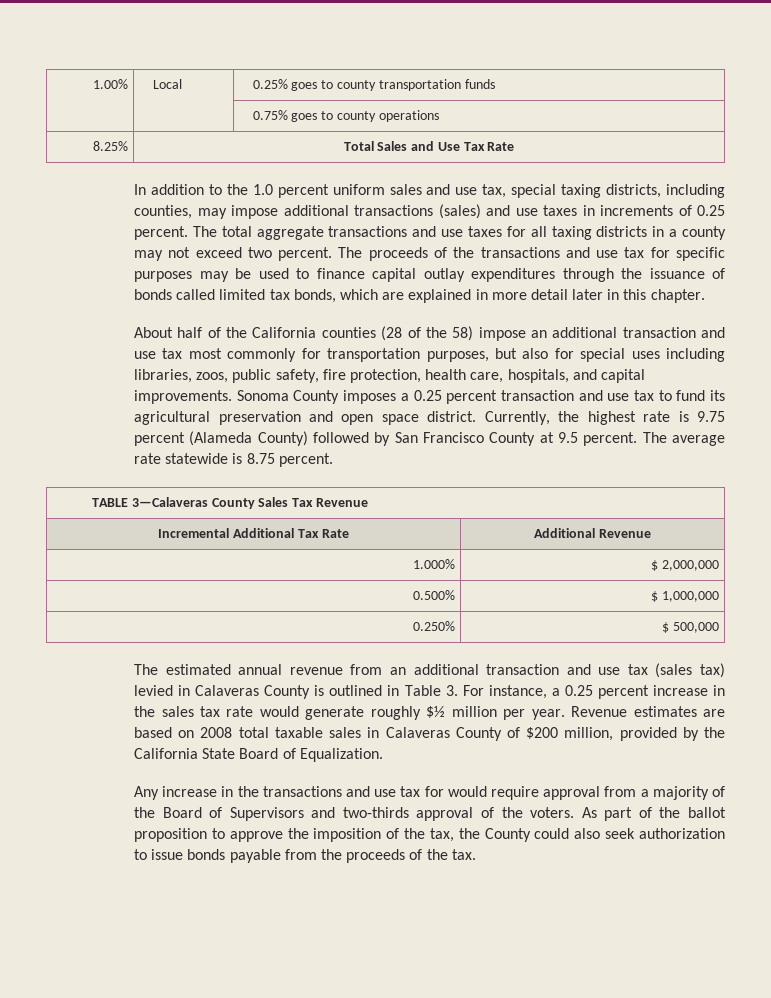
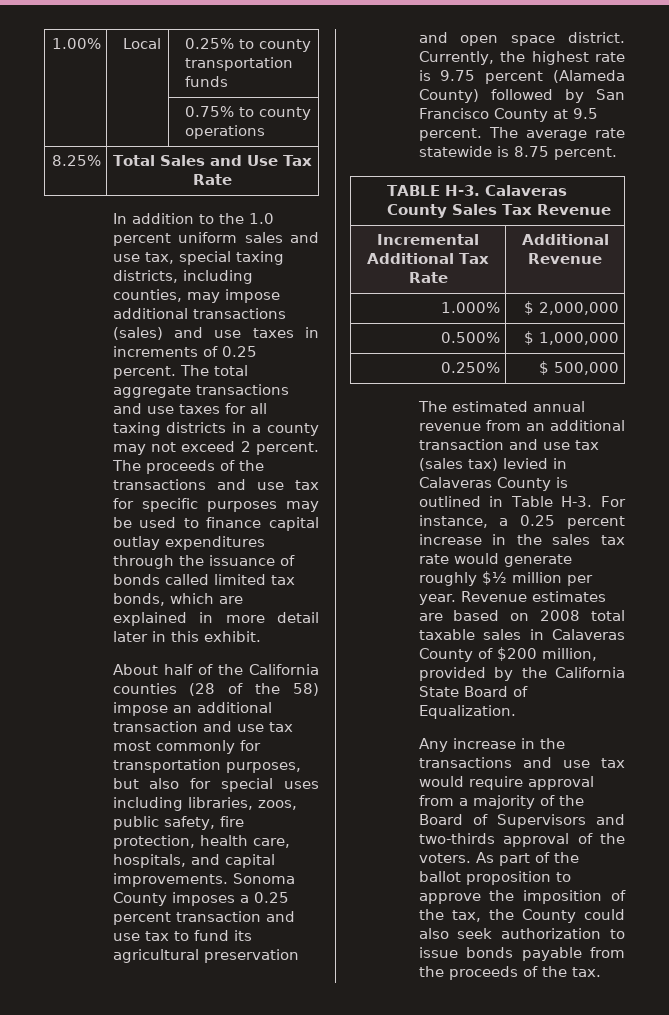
- 1.00% | Local | 0.25% goes to county transportation funds
+ 1.00% | Local | 0.25% to county transportation funds
- | | 0.75% goes to county operations
+ | | 0.75% to county operations
- The total aggregate transactions and use taxes for all taxing districts in a county may not exceed two percent.
+ The total aggregate transactions and use taxes for all taxing districts in a county may not exceed 2 percent.
- The proceeds of the transactions and use tax for specific purposes may be used to finance capital outlay expenditures through the issuance of bonds called limited tax bonds, which are explained in more detail later in this chapter.
+ The proceeds of the transactions and use tax for specific purposes may be used to finance capital outlay expenditures through the issuance of bonds called limited tax bonds, which are explained in more detail later in this exhibit.
- TABLE 3—Calaveras County Sales Tax Revenue
+ TABLE H-3. Calaveras County Sales Tax Revenue
- The estimated annual revenue from an additional transaction and use tax (sales tax) levied in Calaveras County is outlined in Table 3. For instance, a 0.25 percent increase in the sales tax rate would generate roughly $½ million per year.
+ The estimated annual revenue from an additional transaction and use tax (sales tax) levied in Calaveras County is outlined in Table H-3. For instance, a 0.25 percent increase in the sales tax rate would generate roughly $½ million per year.
- Any increase in the transactions and use tax for would require approval from a majority of the Board of Supervisors and two-thirds approval of the voters.
+ Any increase in the transactions and use tax would require approval from a majority of the Board of Supervisors and two-thirds approval of the voters.

